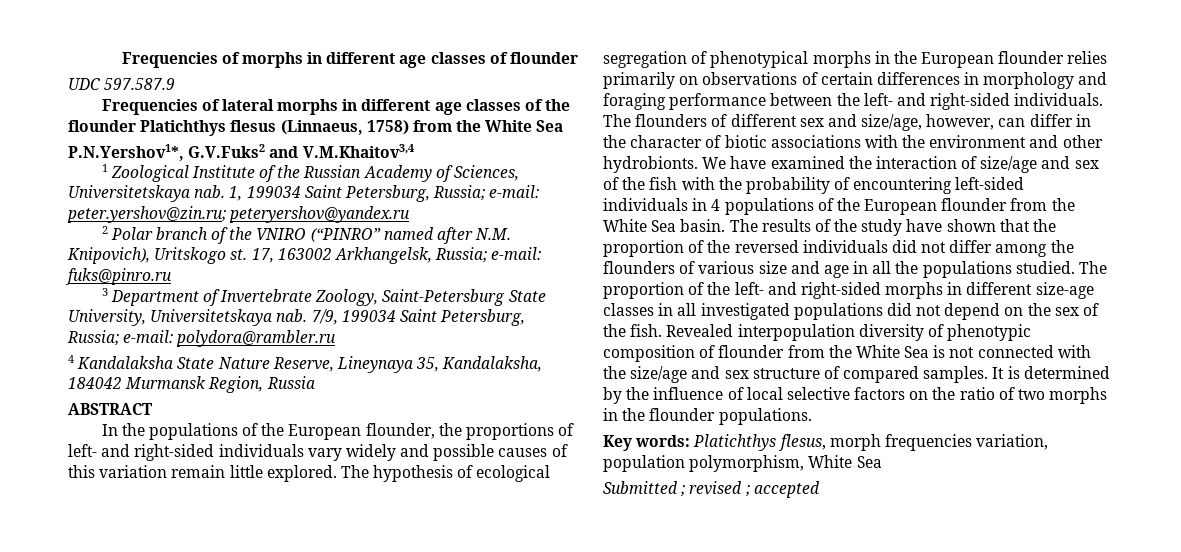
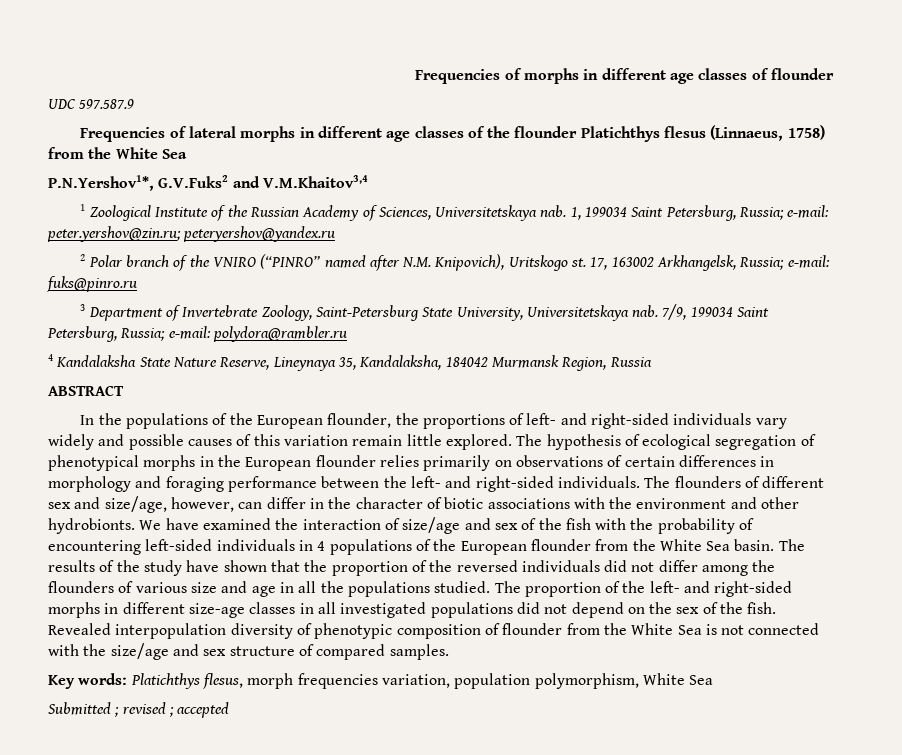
- It is determined by the influence of local selective factors on the ratio of two morphs in the flounder populations.

